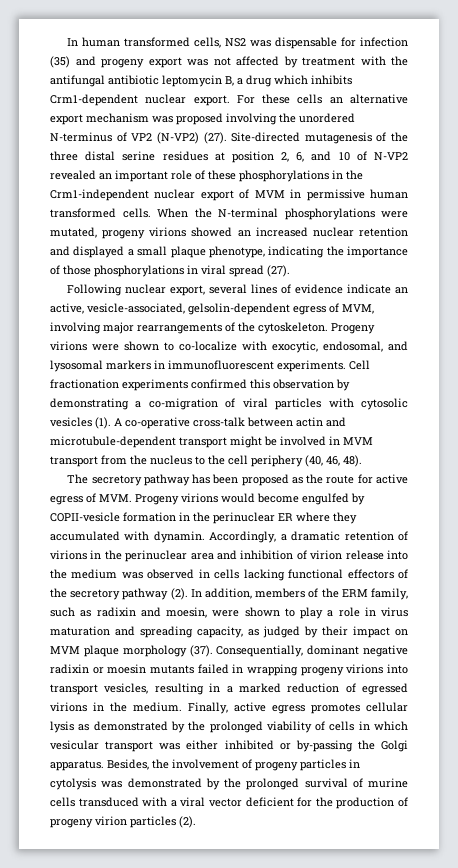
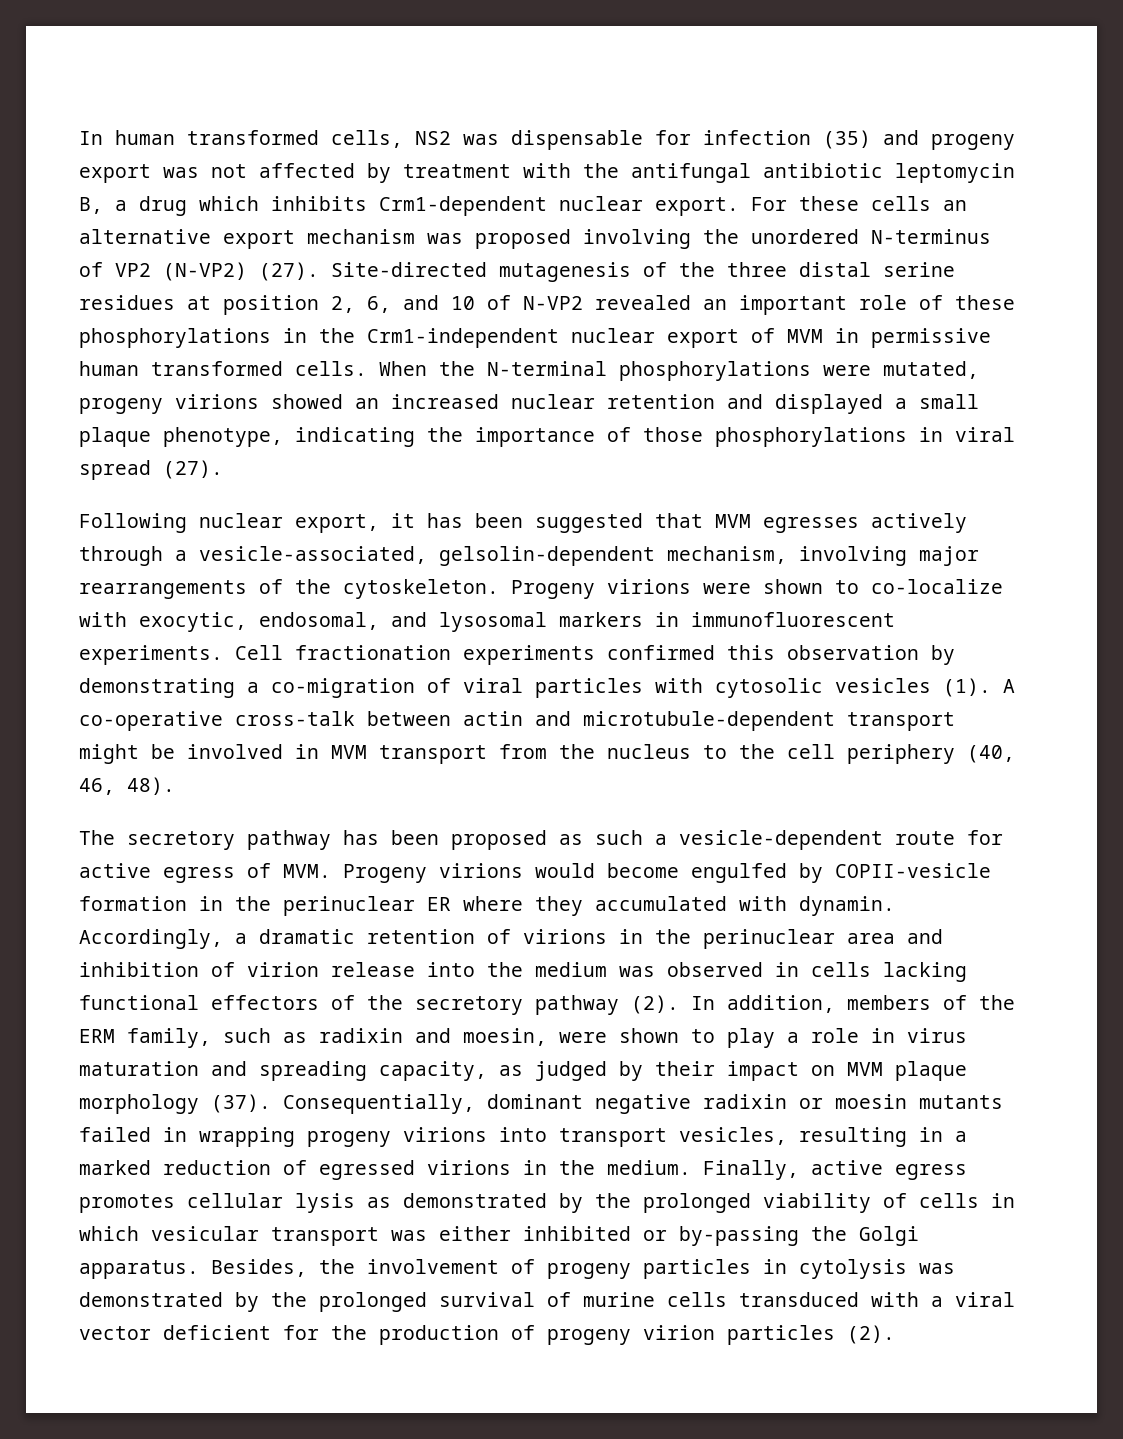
- Following nuclear export, several lines of evidence indicate an active, vesicle-associated, gelsolin-dependent egress of MVM, involving major rearrangements of the cytoskeleton.
+ Following nuclear export, it has been suggested that MVM egresses actively through a vesicle-associated, gelsolin-dependent mechanism, involving major rearrangements of the cytoskeleton.
- The secretory pathway has been proposed as the route for active egress of MVM. Progeny virions would become engulfed by COPII-vesicle formation in the perinuclear ER where they accumulated with dynamin.
+ The secretory pathway has been proposed as such a vesicle-dependent route for active egress of MVM. Progeny virions would become engulfed by COPII-vesicle formation in the perinuclear ER where they accumulated with dynamin.

